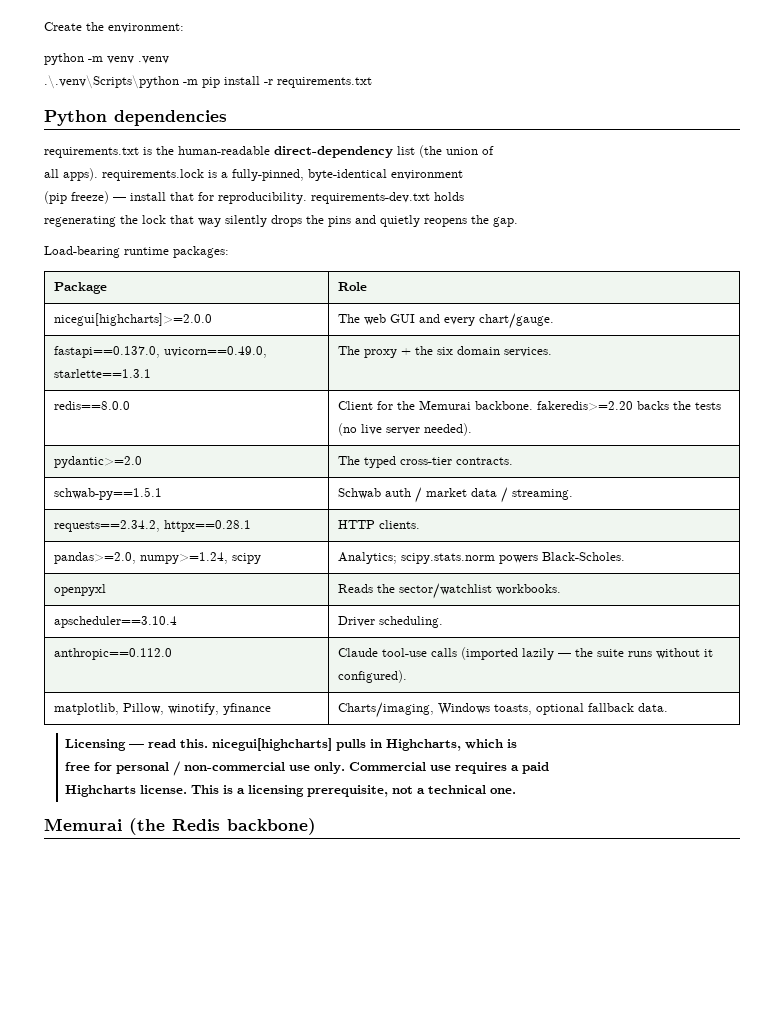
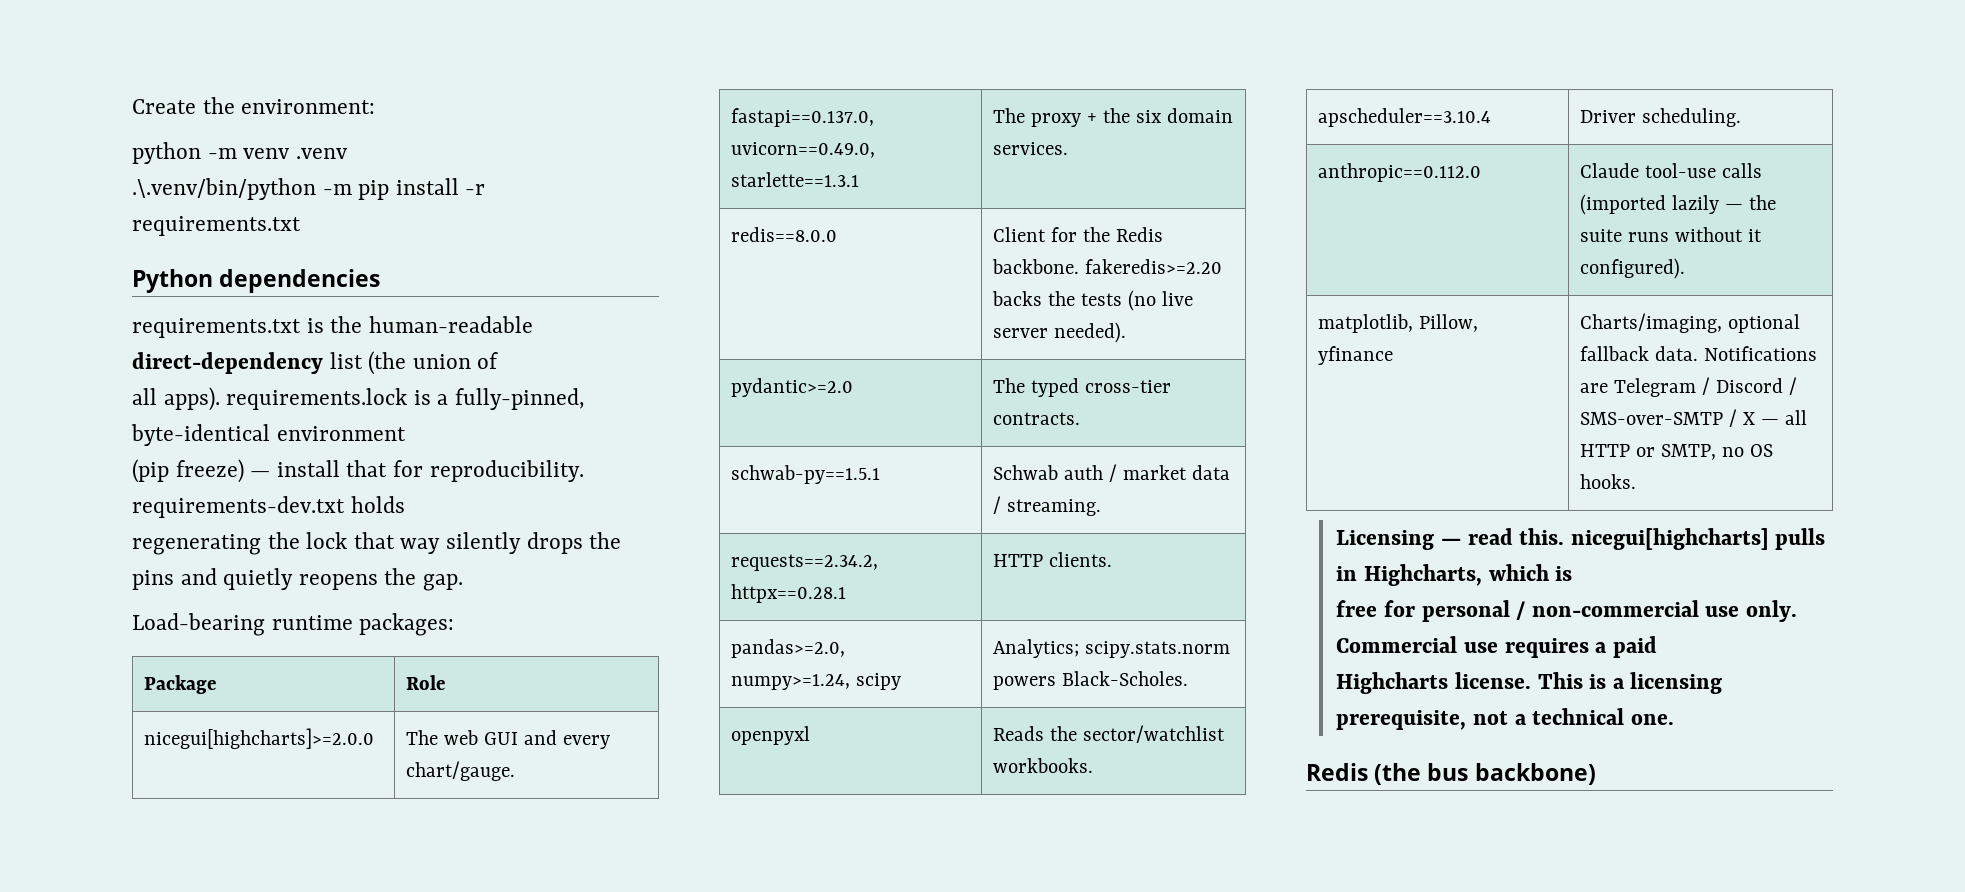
- .\.venv\Scripts\python -m pip install -r requirements.txt
+ .\.venv/bin/python -m pip install -r requirements.txt
- redis==8.0.0 | Client for the Memurai backbone. fakeredis>=2.20 backs the tests (no live server needed).
+ redis==8.0.0 | Client for the Redis backbone. fakeredis>=2.20 backs the tests (no live server needed).
- matplotlib, Pillow, winotify, yfinance | Charts/imaging, Windows toasts, optional fallback data.
+ matplotlib, Pillow, yfinance | Charts/imaging, optional fallback data. Notifications are Telegram / Discord / SMS-over-SMTP / X — all HTTP or SMTP, no OS hooks.
- Memurai (the Redis backbone)
+ Redis (the bus backbone)

